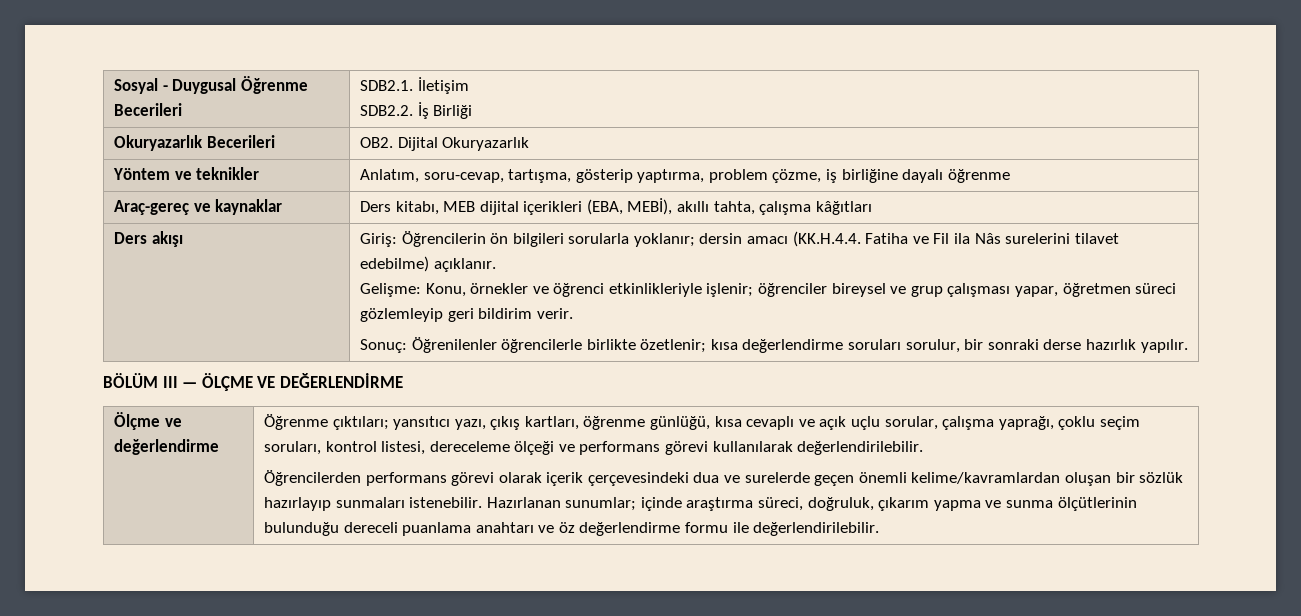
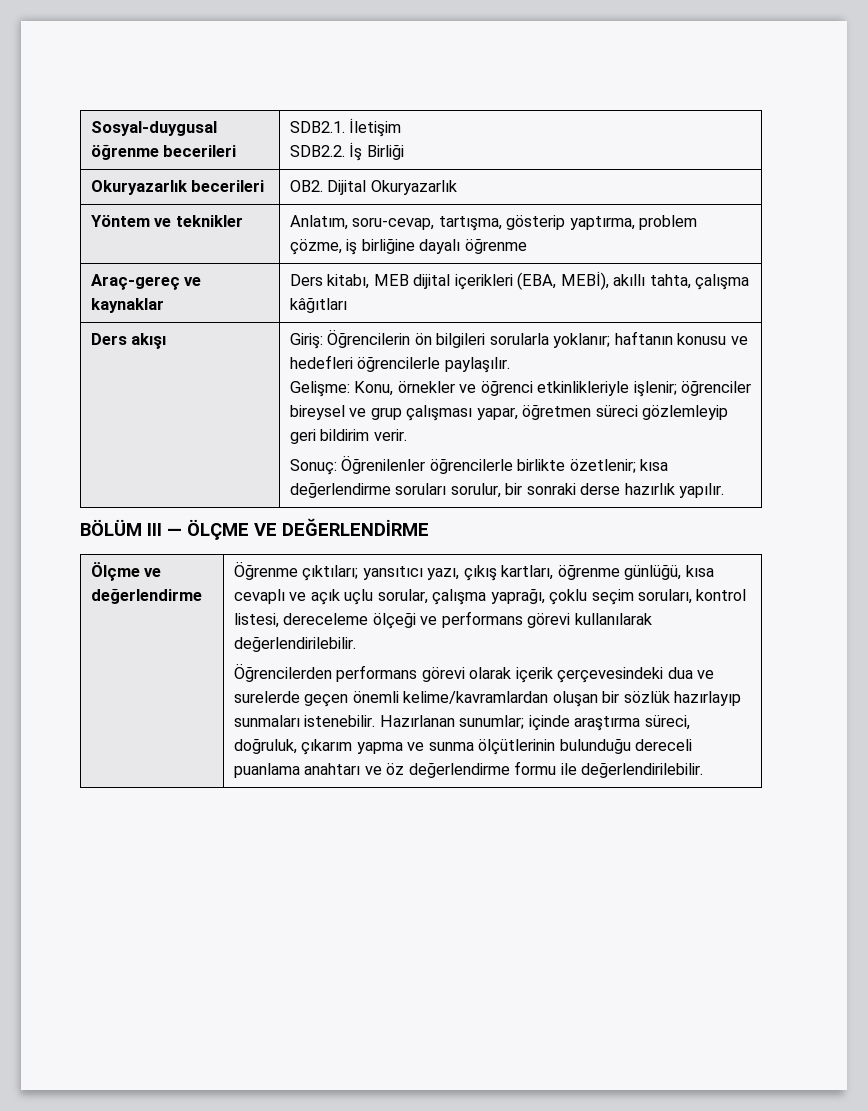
- Sosyal - Duygusal Öğrenme Becerileri | SDB2.1. İletişim
+ Sosyal-duygusal öğrenme becerileri | SDB2.1. İletişim
- Okuryazarlık Becerileri | OB2. Dijital Okuryazarlık
+ Okuryazarlık becerileri | OB2. Dijital Okuryazarlık
- Giriş: Öğrencilerin ön bilgileri sorularla yoklanır; dersin amacı (KK.H.4.4. Fatiha ve Fil ila Nâs surelerini tilavet edebilme) açıklanır.
+ Giriş: Öğrencilerin ön bilgileri sorularla yoklanır; haftanın konusu ve hedefleri öğrencilerle paylaşılır.

